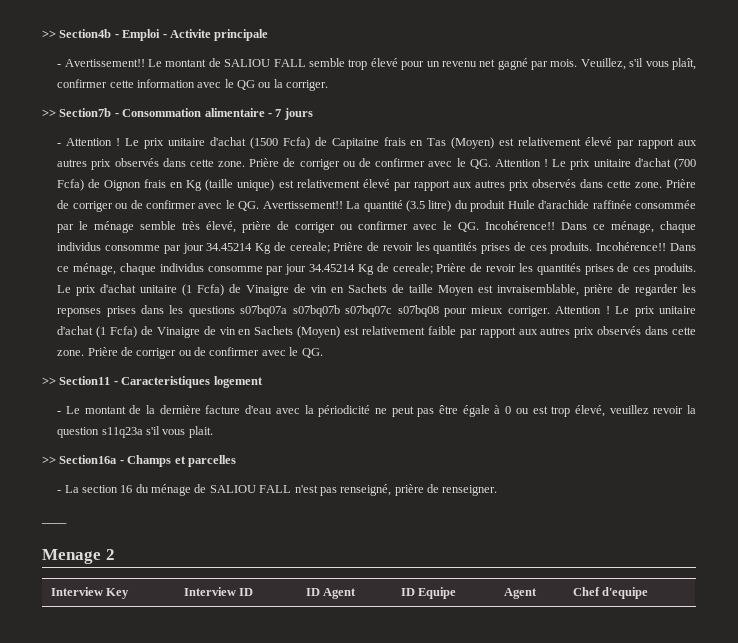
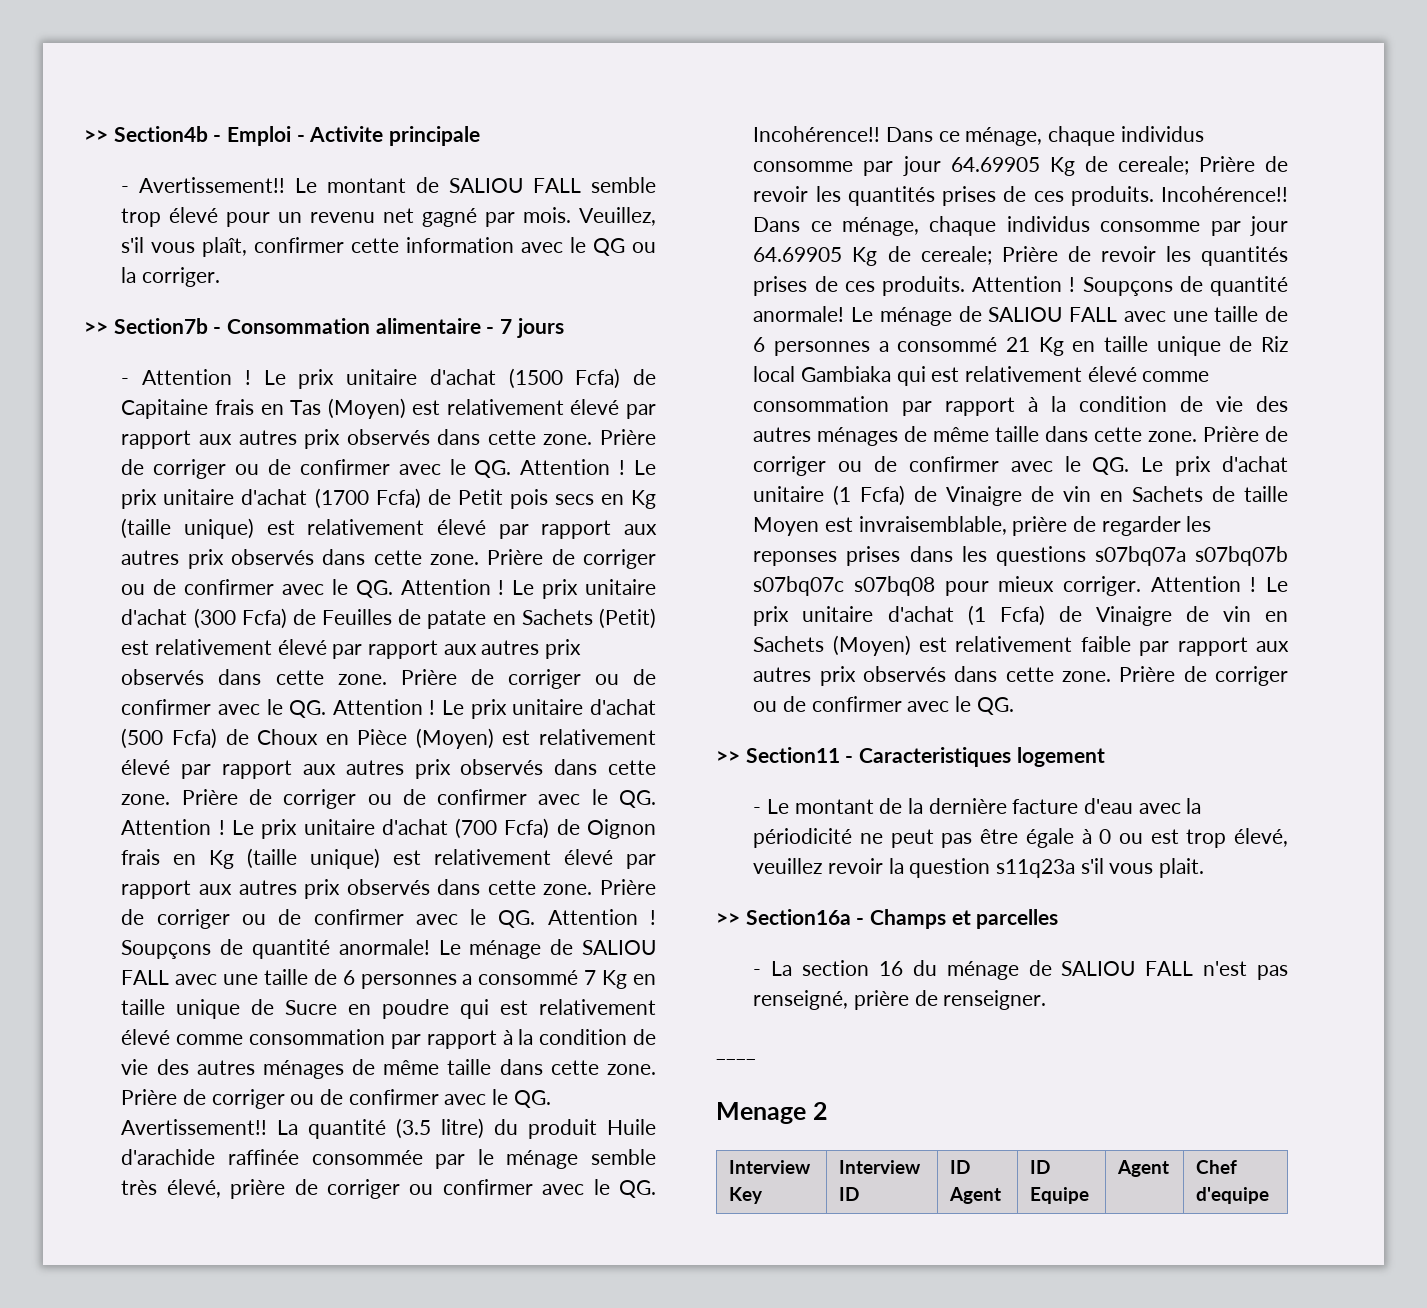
- Le prix unitaire d'achat (700 Fcfa) de Oignon frais en Kg (taille unique) est relativement élevé par rapport aux autres prix observés dans cette zone.
+ Le prix unitaire d'achat (1700 Fcfa) de Petit pois secs en Kg (taille unique) est relativement élevé par rapport aux autres prix observés dans cette zone. Prière de corriger ou de confirmer avec le QG. Attention ! Le prix unitaire d'achat (300 Fcfa) de Feuilles de patate en Sachets (Petit) est relativement élevé par rapport aux autres prix observés dans cette zone. Prière de corriger ou de confirmer avec le QG. Attention ! Le prix unitaire d'achat (500 Fcfa) de Choux en Pièce (Moyen) est relativement élevé par rapport aux autres prix observés dans cette zone. Prière de corriger ou de confirmer avec le QG. Attention ! Le prix unitaire d'achat (700 Fcfa) de Oignon frais en Kg (taille unique) est relativement élevé par rapport aux autres prix observés dans cette zone.
- Prière de corriger ou de confirmer avec le QG. Avertissement!!
+ Prière de corriger ou de confirmer avec le QG. Attention ! Soupçons de quantité anormale! Le ménage de SALIOU FALL avec une taille de 6 personnes a consommé 7 Kg en taille unique de Sucre en poudre qui est relativement élevé comme consommation par rapport à la condition de vie des autres ménages de même taille dans cette zone. Prière de corriger ou de confirmer avec le QG. Avertissement!!
- La quantité (3.5 litre) du produit Huile d'arachide raffinée consommée par le ménage semble très élevé, prière de corriger ou confirmer avec le QG. Incohérence!! Dans ce ménage, chaque individus consomme par jour 34.45214 Kg de cereale; Prière de revoir les quantités prises de ces produits. Incohérence!! Dans ce ménage, chaque individus consomme par jour 34.45214 Kg de cereale; Prière de revoir les quantités prises de ces produits.
+ La quantité (3.5 litre) du produit Huile d'arachide raffinée consommée par le ménage semble très élevé, prière de corriger ou confirmer avec le QG. Incohérence!! Dans ce ménage, chaque individus consomme par jour 64.69905 Kg de cereale; Prière de revoir les quantités prises de ces produits. Incohérence!! Dans ce ménage, chaque individus consomme par jour 64.69905 Kg de cereale; Prière de revoir les quantités prises de ces produits.
- Le prix d'achat unitaire (1 Fcfa) de Vinaigre de vin en Sachets de taille Moyen est invraisemblable, prière de regarder les reponses prises dans les questions s07bq07a s07bq07b s07bq07c s07bq08 pour mieux corriger.
+ Attention ! Soupçons de quantité anormale! Le ménage de SALIOU FALL avec une taille de 6 personnes a consommé 21 Kg en taille unique de Riz local Gambiaka qui est relativement élevé comme consommation par rapport à la condition de vie des autres ménages de même taille dans cette zone. Prière de corriger ou de confirmer avec le QG. Le prix d'achat unitaire (1 Fcfa) de Vinaigre de vin en Sachets de taille Moyen est invraisemblable, prière de regarder les reponses prises dans les questions s07bq07a s07bq07b s07bq07c s07bq08 pour mieux corriger.

